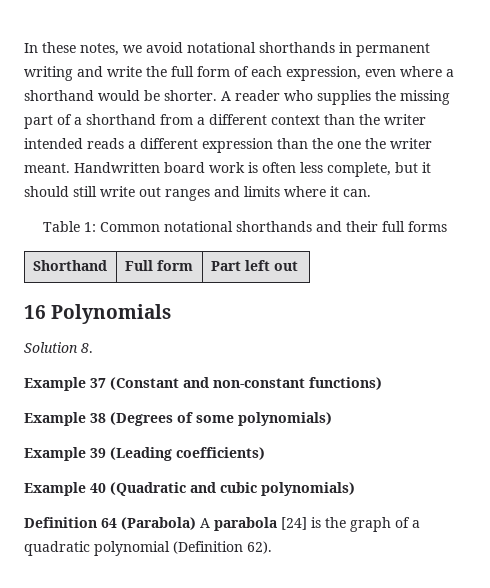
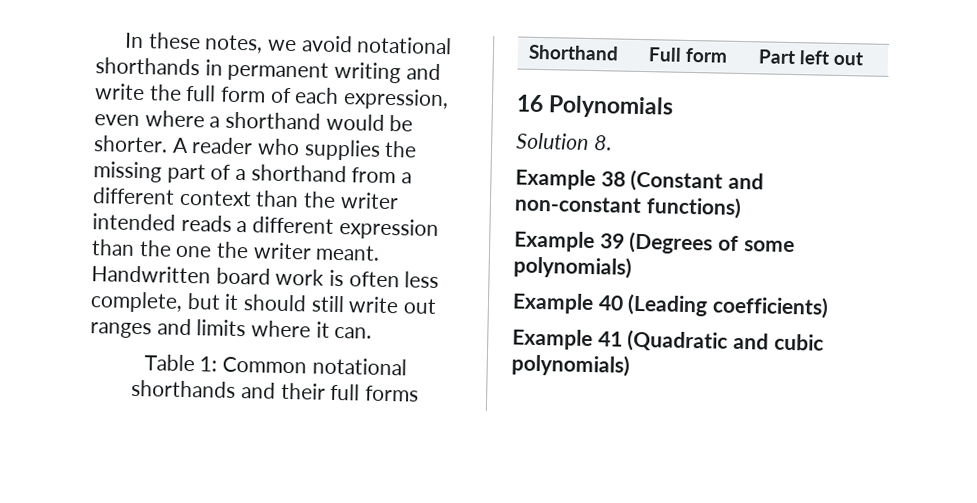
- Example 37 (Constant and non-constant functions)
+ Example 38 (Constant and non-constant functions)
- Example 38 (Degrees of some polynomials)
+ Example 39 (Degrees of some polynomials)
- Example 39 (Leading coefficients)
+ Example 40 (Leading coefficients)
- Example 40 (Quadratic and cubic polynomials)
+ Example 41 (Quadratic and cubic polynomials)
- Definition 64 (Parabola) A parabola [24] is the graph of a quadratic polynomial (Definition 62).

